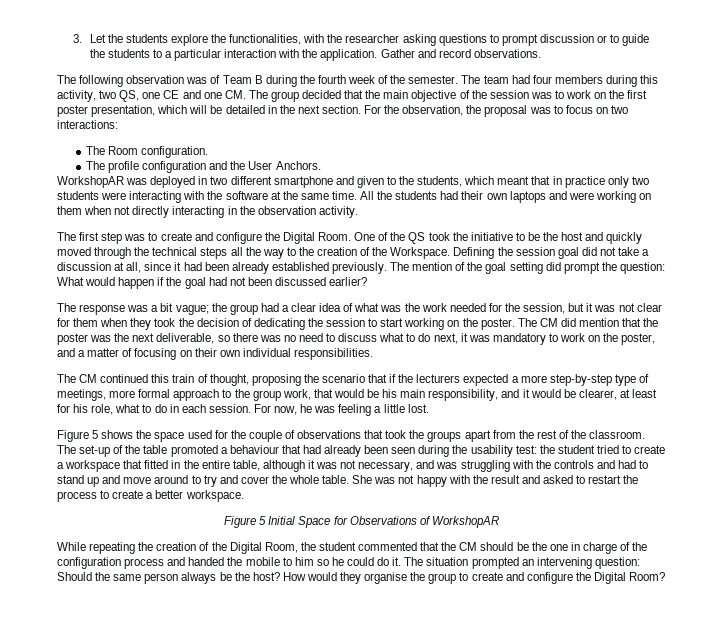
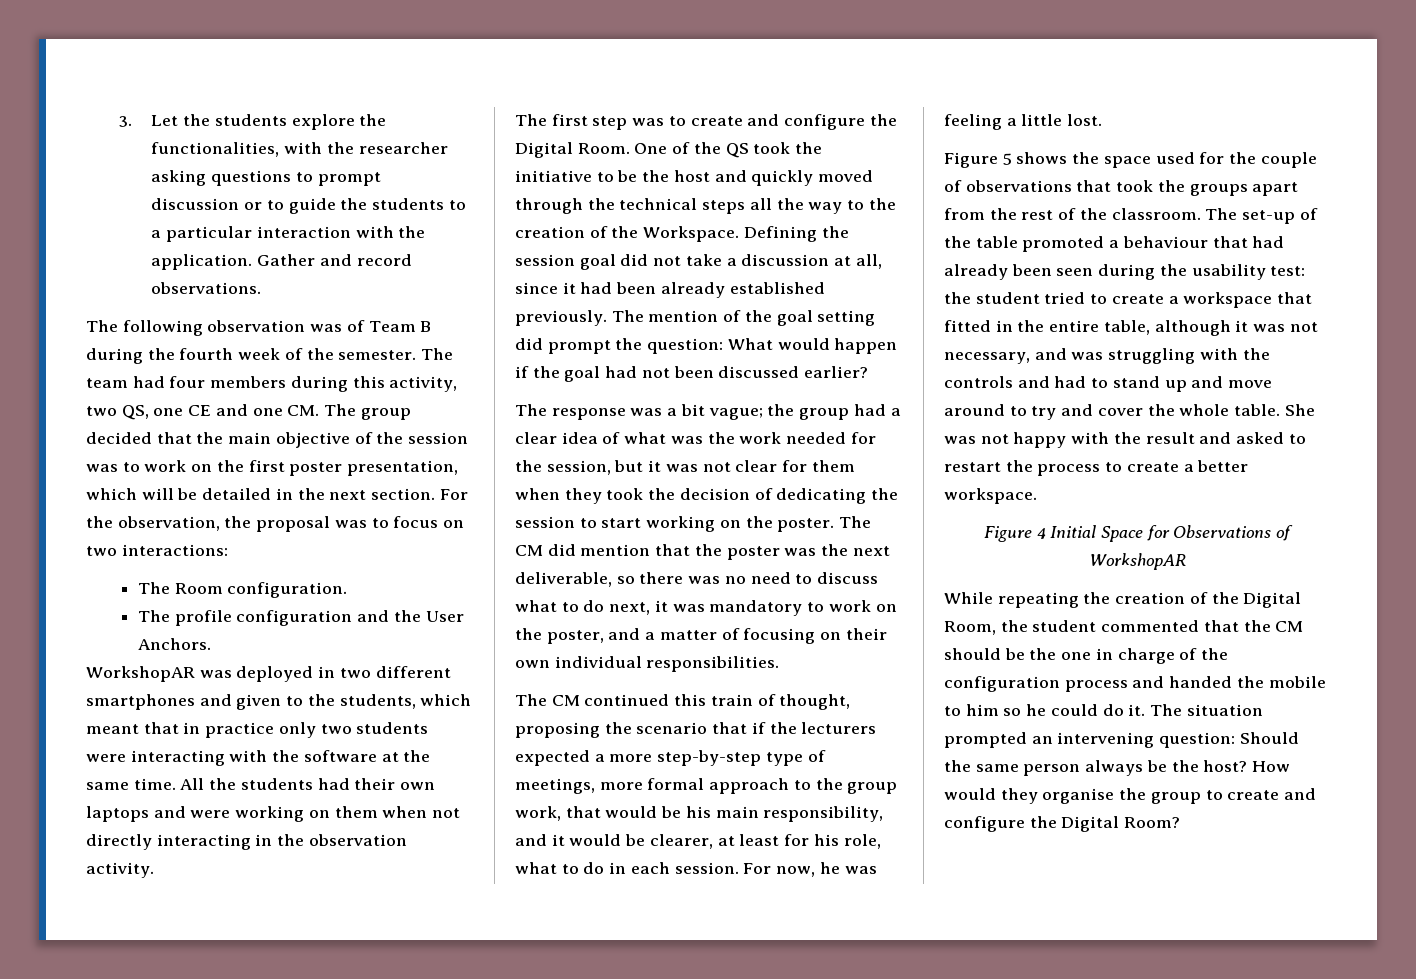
- WorkshopAR was deployed in two different smartphone and given to the students, which meant that in practice only two students were interacting with the software at the same time.
+ WorkshopAR was deployed in two different smartphones and given to the students, which meant that in practice only two students were interacting with the software at the same time.
- Figure 5 Initial Space for Observations of WorkshopAR
+ Figure 4 Initial Space for Observations of WorkshopAR

